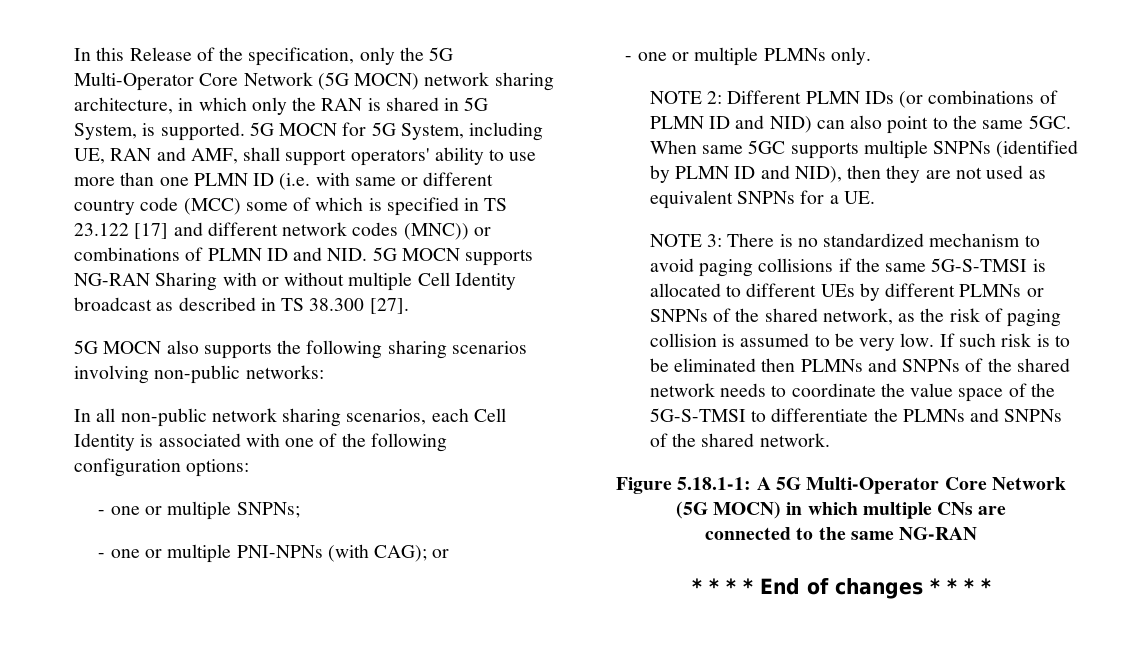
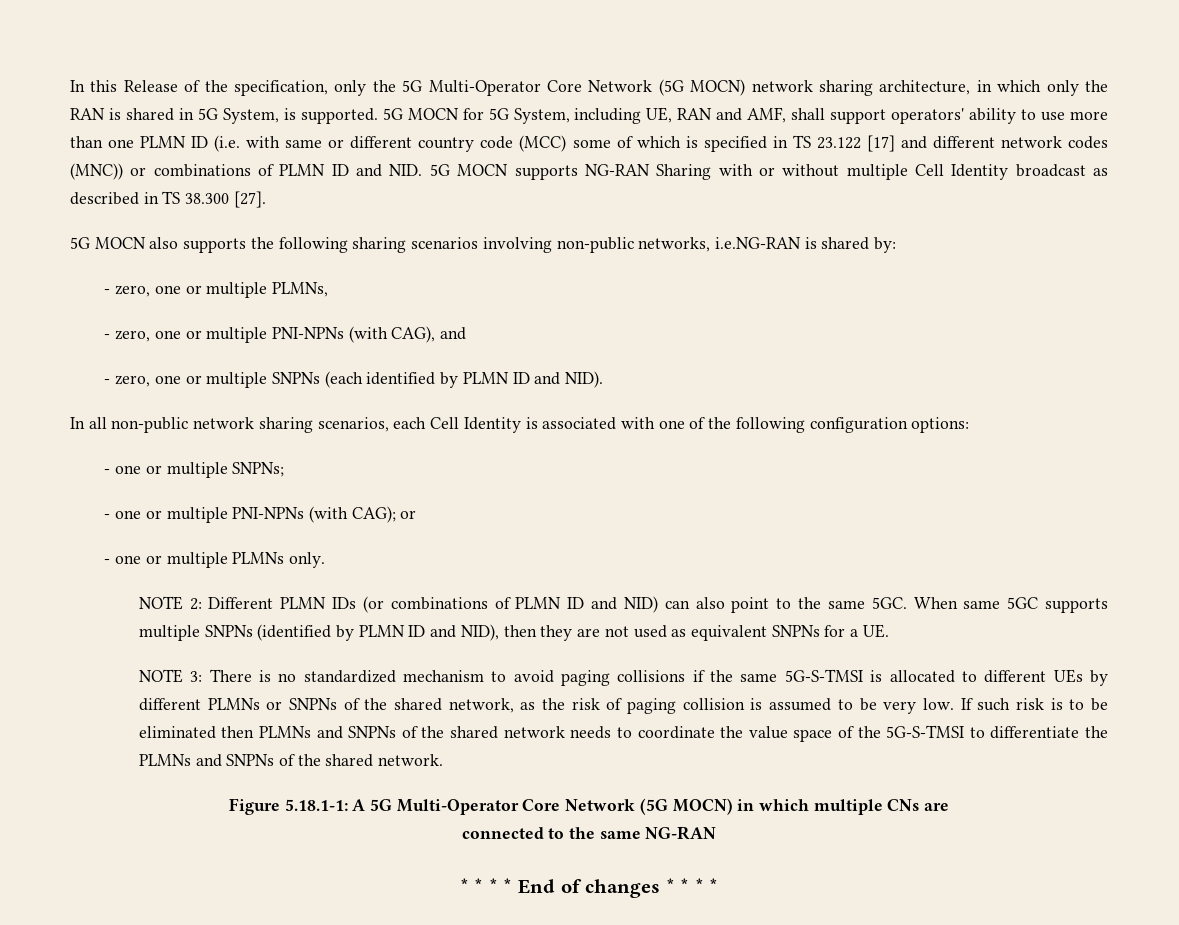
- 5G MOCN also supports the following sharing scenarios involving non-public networks:
+ 5G MOCN also supports the following sharing scenarios involving non-public networks, i.e.NG-RAN is shared by:
+ - zero, one or multiple PLMNs,
+ - zero, one or multiple PNI-NPNs (with CAG), and
+ - zero, one or multiple SNPNs (each identified by PLMN ID and NID).

